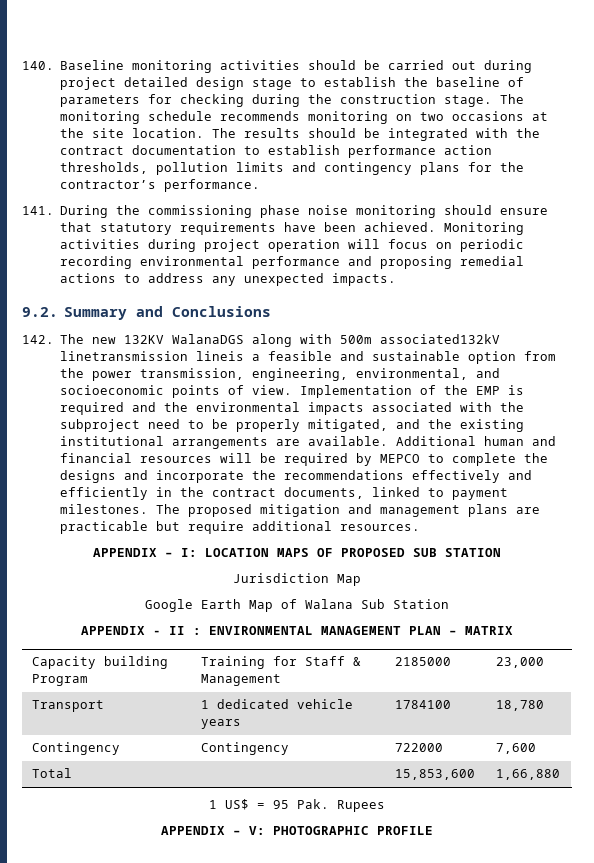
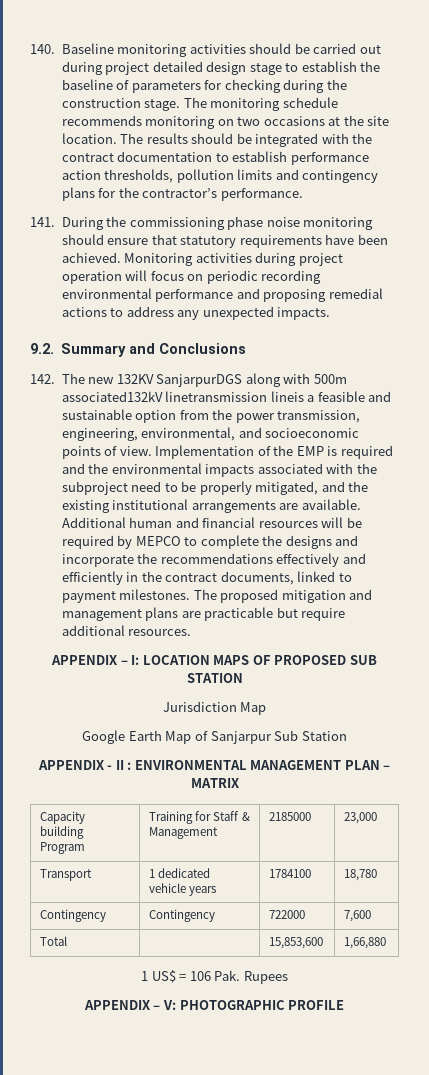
- 142. The new 132KV WalanaDGS along with 500m associated132kV linetransmission lineis a feasible and sustainable option from the power transmission, engineering, environmental, and socioeconomic points of view.
+ 142. The new 132KV SanjarpurDGS along with 500m associated132kV linetransmission lineis a feasible and sustainable option from the power transmission, engineering, environmental, and socioeconomic points of view.
- Google Earth Map of Walana Sub Station
+ Google Earth Map of Sanjarpur Sub Station
- 1 US$ = 95 Pak. Rupees
+ 1 US$ = 106 Pak. Rupees

